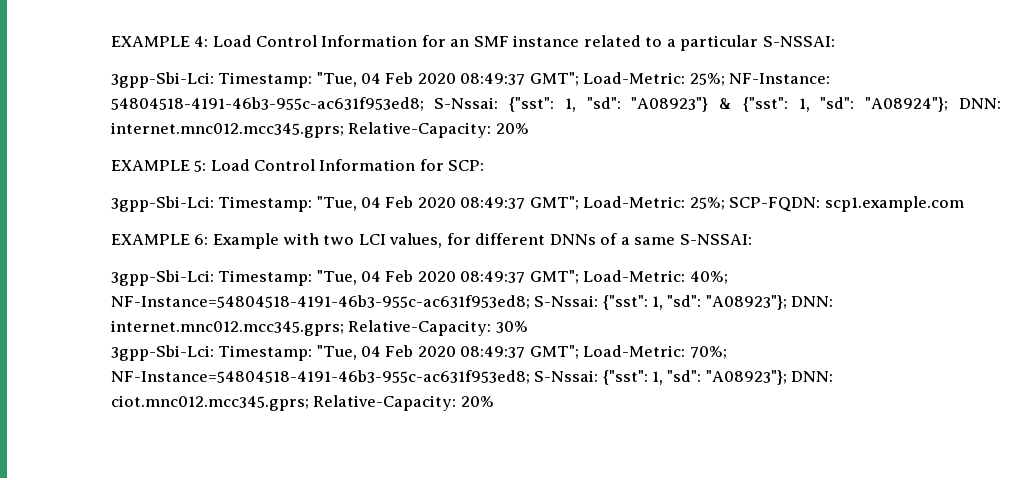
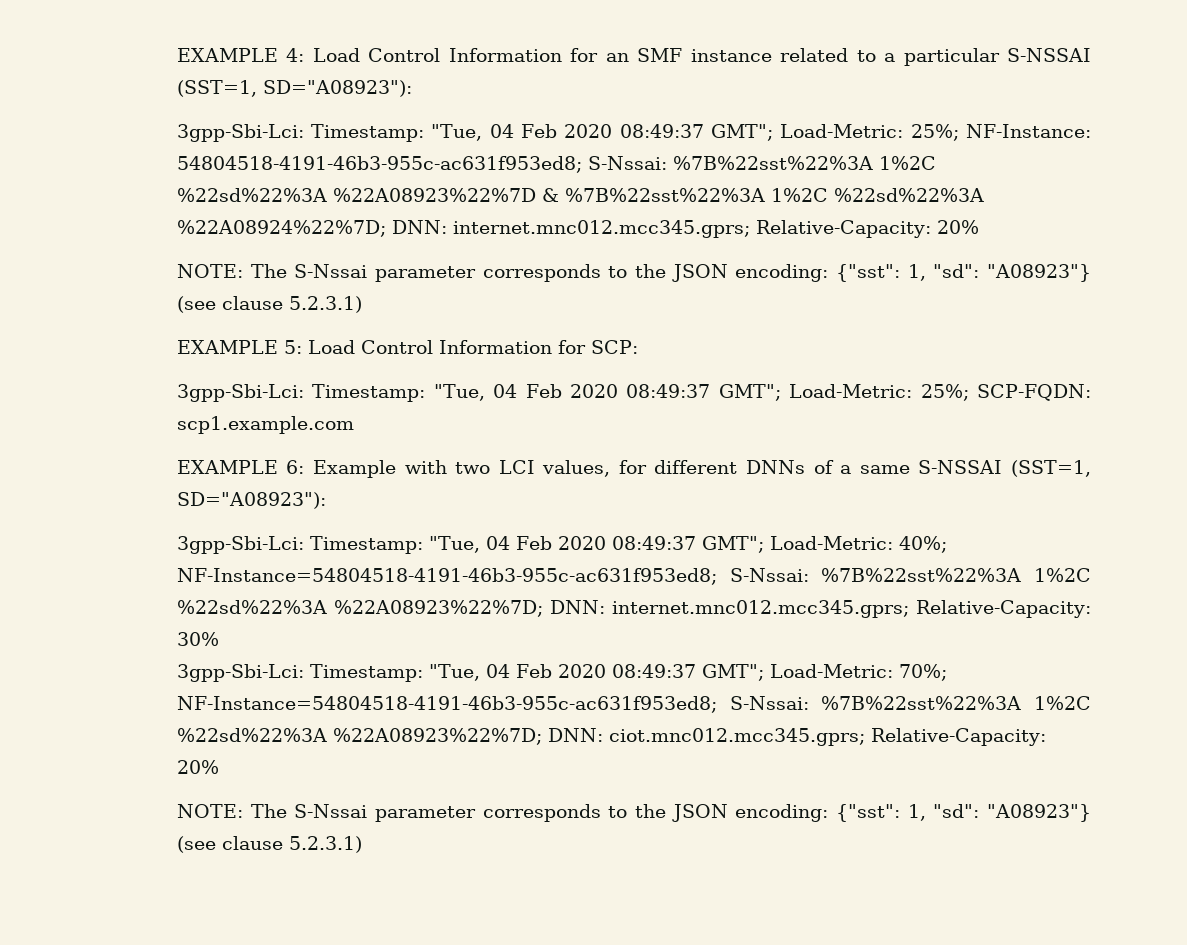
- EXAMPLE 4: Load Control Information for an SMF instance related to a particular S-NSSAI:
+ EXAMPLE 4: Load Control Information for an SMF instance related to a particular S-NSSAI (SST=1, SD="A08923"):
- 3gpp-Sbi-Lci: Timestamp: "Tue, 04 Feb 2020 08:49:37 GMT"; Load-Metric: 25%; NF-Instance: 54804518-4191-46b3-955c-ac631f953ed8; S-Nssai: {"sst": 1, "sd": "A08923"} & {"sst": 1, "sd": "A08924"}; DNN: internet.mnc012.mcc345.gprs; Relative-Capacity: 20%
+ 3gpp-Sbi-Lci: Timestamp: "Tue, 04 Feb 2020 08:49:37 GMT"; Load-Metric: 25%; NF-Instance: 54804518-4191-46b3-955c-ac631f953ed8; S-Nssai: %7B%22sst%22%3A 1%2C %22sd%22%3A %22A08923%22%7D & %7B%22sst%22%3A 1%2C %22sd%22%3A %22A08924%22%7D; DNN: internet.mnc012.mcc345.gprs; Relative-Capacity: 20%
+ NOTE: The S-Nssai parameter corresponds to the JSON encoding: {"sst": 1, "sd": "A08923"} (see clause 5.2.3.1)
- EXAMPLE 6: Example with two LCI values, for different DNNs of a same S-NSSAI:
+ EXAMPLE 6: Example with two LCI values, for different DNNs of a same S-NSSAI (SST=1, SD="A08923"):
- 3gpp-Sbi-Lci: Timestamp: "Tue, 04 Feb 2020 08:49:37 GMT"; Load-Metric: 40%; NF-Instance=54804518-4191-46b3-955c-ac631f953ed8; S-Nssai: {"sst": 1, "sd": "A08923"}; DNN: internet.mnc012.mcc345.gprs; Relative-Capacity: 30%
+ 3gpp-Sbi-Lci: Timestamp: "Tue, 04 Feb 2020 08:49:37 GMT"; Load-Metric: 40%; NF-Instance=54804518-4191-46b3-955c-ac631f953ed8; S-Nssai: %7B%22sst%22%3A 1%2C %22sd%22%3A %22A08923%22%7D; DNN: internet.mnc012.mcc345.gprs; Relative-Capacity: 30%
- 3gpp-Sbi-Lci: Timestamp: "Tue, 04 Feb 2020 08:49:37 GMT"; Load-Metric: 70%; NF-Instance=54804518-4191-46b3-955c-ac631f953ed8; S-Nssai: {"sst": 1, "sd": "A08923"}; DNN: ciot.mnc012.mcc345.gprs; Relative-Capacity: 20%
+ 3gpp-Sbi-Lci: Timestamp: "Tue, 04 Feb 2020 08:49:37 GMT"; Load-Metric: 70%; NF-Instance=54804518-4191-46b3-955c-ac631f953ed8; S-Nssai: %7B%22sst%22%3A 1%2C %22sd%22%3A %22A08923%22%7D; DNN: ciot.mnc012.mcc345.gprs; Relative-Capacity: 20%
+ NOTE: The S-Nssai parameter corresponds to the JSON encoding: {"sst": 1, "sd": "A08923"} (see clause 5.2.3.1)

